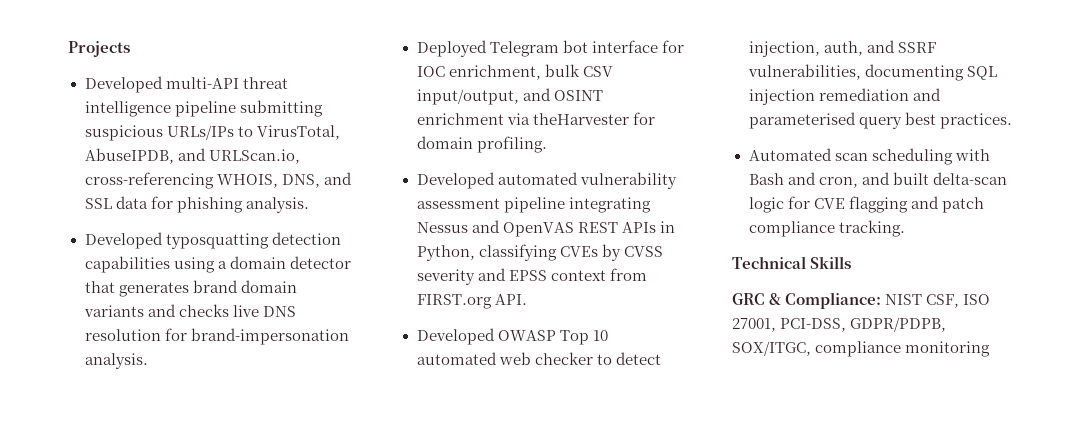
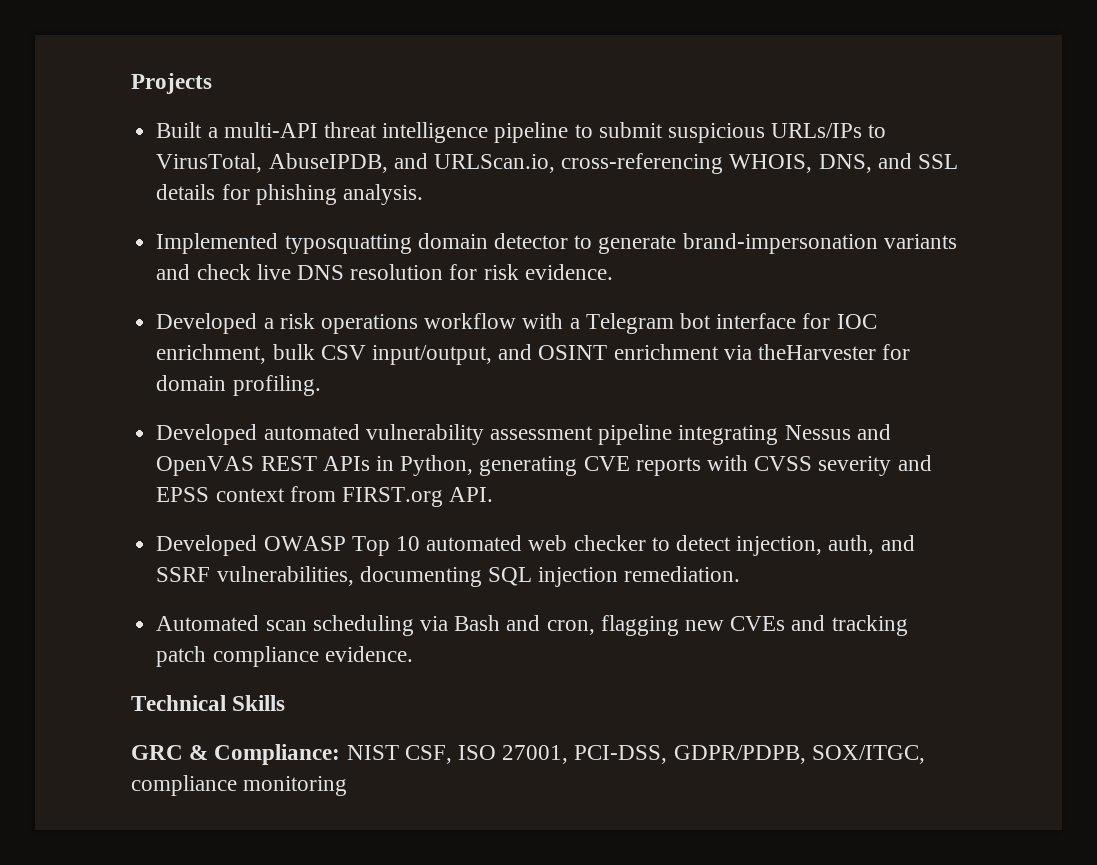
- Developed multi-API threat intelligence pipeline submitting suspicious URLs/IPs to VirusTotal, AbuseIPDB, and URLScan.io, cross-referencing WHOIS, DNS, and SSL data for phishing analysis.
+ Built a multi-API threat intelligence pipeline to submit suspicious URLs/IPs to VirusTotal, AbuseIPDB, and URLScan.io, cross-referencing WHOIS, DNS, and SSL details for phishing analysis.
- Developed typosquatting detection capabilities using a domain detector that generates brand domain variants and checks live DNS resolution for brand-impersonation analysis.
- Deployed Telegram bot interface for IOC enrichment, bulk CSV input/output, and OSINT enrichment via theHarvester for domain profiling.
+ Implemented typosquatting domain detector to generate brand-impersonation variants and check live DNS resolution for risk evidence.
+ Developed a risk operations workflow with a Telegram bot interface for IOC enrichment, bulk CSV input/output, and OSINT enrichment via theHarvester for domain profiling.
- Developed automated vulnerability assessment pipeline integrating Nessus and OpenVAS REST APIs in Python, classifying CVEs by CVSS severity and EPSS context from FIRST.org API.
+ Developed automated vulnerability assessment pipeline integrating Nessus and OpenVAS REST APIs in Python, generating CVE reports with CVSS severity and EPSS context from FIRST.org API.
- Developed OWASP Top 10 automated web checker to detect injection, auth, and SSRF vulnerabilities, documenting SQL injection remediation and parameterised query best practices.
+ Developed OWASP Top 10 automated web checker to detect injection, auth, and SSRF vulnerabilities, documenting SQL injection remediation.
- Automated scan scheduling with Bash and cron, and built delta-scan logic for CVE flagging and patch compliance tracking.
+ Automated scan scheduling via Bash and cron, flagging new CVEs and tracking patch compliance evidence.

